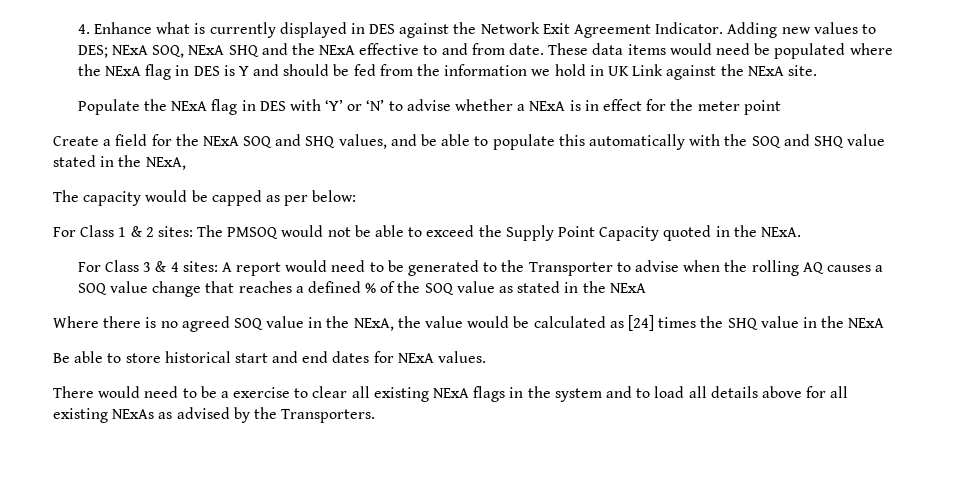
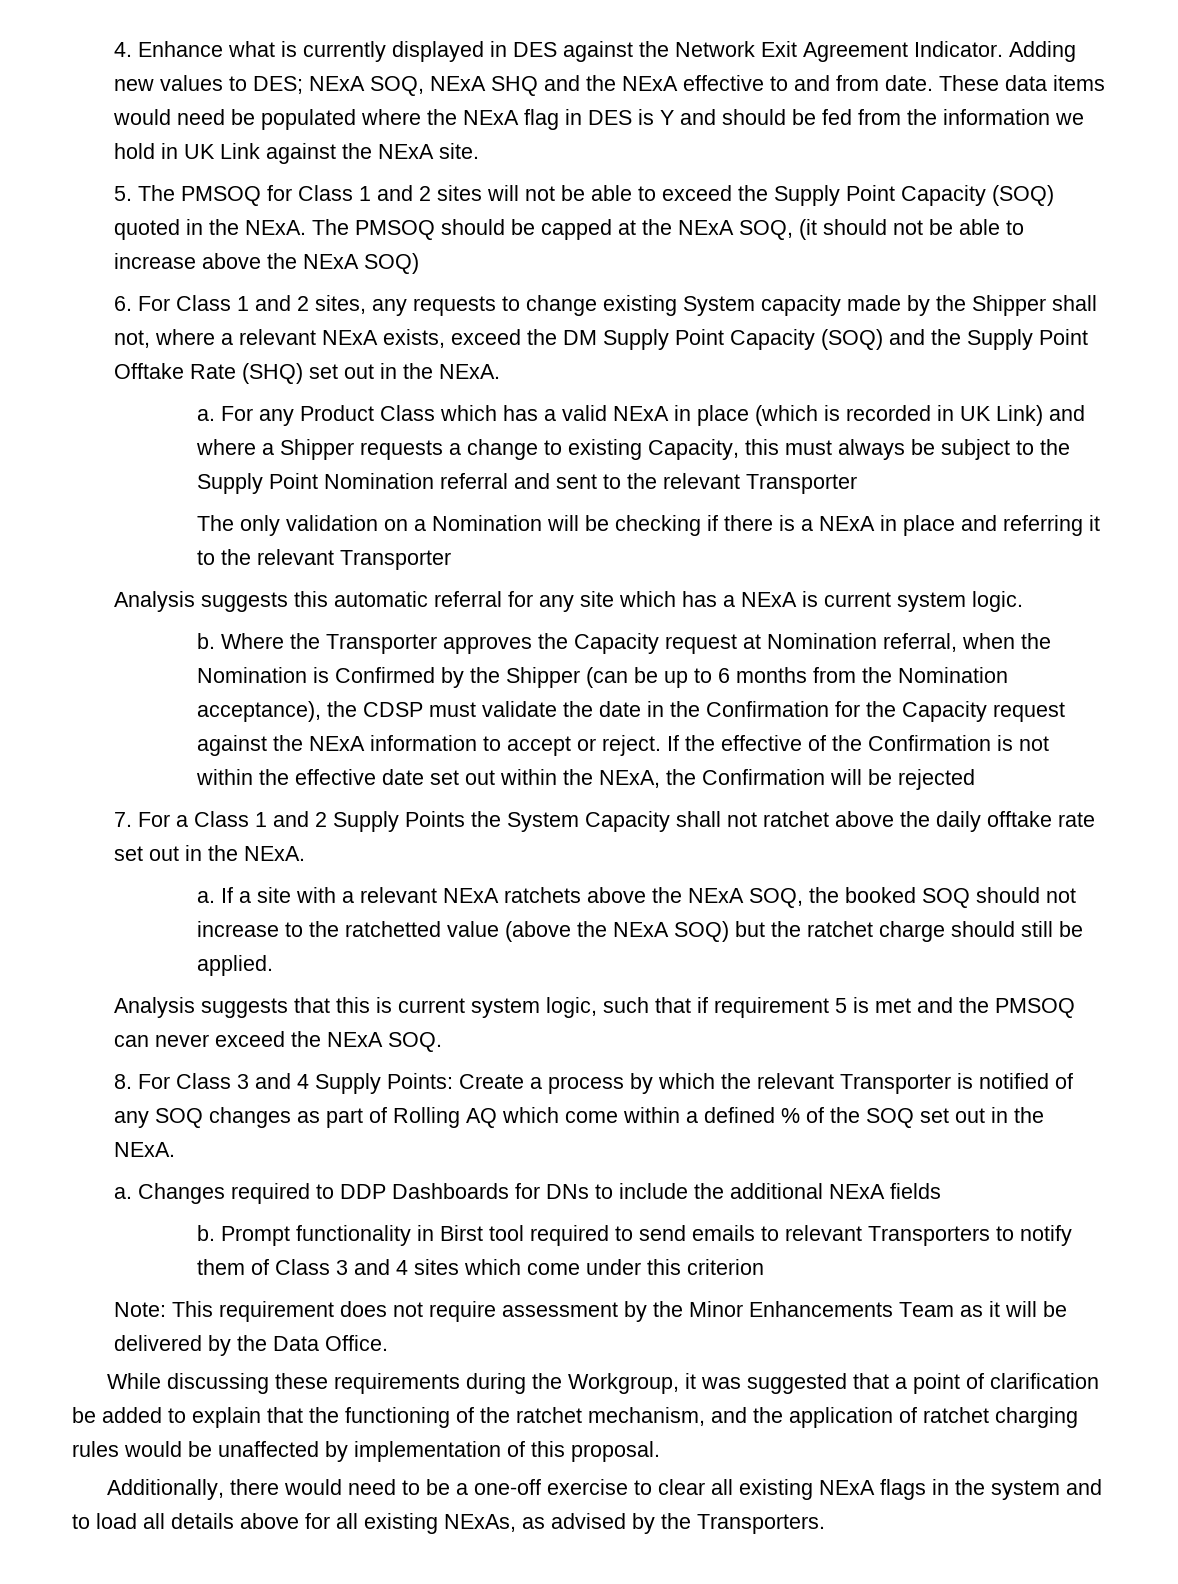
- Populate the NExA flag in DES with ‘Y’ or ‘N’ to advise whether a NExA is in effect for the meter point
- Create a field for the NExA SOQ and SHQ values, and be able to populate this automatically with the SOQ and SHQ value stated in the NExA,
- The capacity would be capped as per below:
- For Class 1 & 2 sites: The PMSOQ would not be able to exceed the Supply Point Capacity quoted in the NExA.
- For Class 3 & 4 sites: A report would need to be generated to the Transporter to advise when the rolling AQ causes a SOQ value change that reaches a defined % of the SOQ value as stated in the NExA
- Where there is no agreed SOQ value in the NExA, the value would be calculated as [24] times the SHQ value in the NExA
- Be able to store historical start and end dates for NExA values.
- There would need to be a exercise to clear all existing NExA flags in the system and to load all details above for all existing NExAs as advised by the Transporters.
+ 5. The PMSOQ for Class 1 and 2 sites will not be able to exceed the Supply Point Capacity (SOQ) quoted in the NExA. The PMSOQ should be capped at the NExA SOQ, (it should not be able to increase above the NExA SOQ)
+ 6. For Class 1 and 2 sites, any requests to change existing System capacity made by the Shipper shall not, where a relevant NExA exists, exceed the DM Supply Point Capacity (SOQ) and the Supply Point Offtake Rate (SHQ) set out in the NExA.
+ a. For any Product Class which has a valid NExA in place (which is recorded in UK Link) and where a Shipper requests a change to existing Capacity, this must always be subject to the Supply Point Nomination referral and sent to the relevant Transporter
+ The only validation on a Nomination will be checking if there is a NExA in place and referring it to the relevant Transporter
+ Analysis suggests this automatic referral for any site which has a NExA is current system logic.
+ b. Where the Transporter approves the Capacity request at Nomination referral, when the Nomination is Confirmed by the Shipper (can be up to 6 months from the Nomination acceptance), the CDSP must validate the date in the Confirmation for the Capacity request against the NExA information to accept or reject. If the effective of the Confirmation is not within the effective date set out within the NExA, the Confirmation will be rejected
+ 7. For a Class 1 and 2 Supply Points the System Capacity shall not ratchet above the daily offtake rate set out in the NExA.
+ a. If a site with a relevant NExA ratchets above the NExA SOQ, the booked SOQ should not increase to the ratchetted value (above the NExA SOQ) but the ratchet charge should still be applied.
+ Analysis suggests that this is current system logic, such that if requirement 5 is met and the PMSOQ can never exceed the NExA SOQ.
+ 8. For Class 3 and 4 Supply Points: Create a process by which the relevant Transporter is notified of any SOQ changes as part of Rolling AQ which come within a defined % of the SOQ set out in the NExA.
+ a. Changes required to DDP Dashboards for DNs to include the additional NExA fields
+ b. Prompt functionality in Birst tool required to send emails to relevant Transporters to notify them of Class 3 and 4 sites which come under this criterion
+ Note: This requirement does not require assessment by the Minor Enhancements Team as it will be delivered by the Data Office.
+ While discussing these requirements during the Workgroup, it was suggested that a point of clarification be added to explain that the functioning of the ratchet mechanism, and the application of ratchet charging rules would be unaffected by implementation of this proposal.
+ Additionally, there would need to be a one-off exercise to clear all existing NExA flags in the system and to load all details above for all existing NExAs, as advised by the Transporters.

